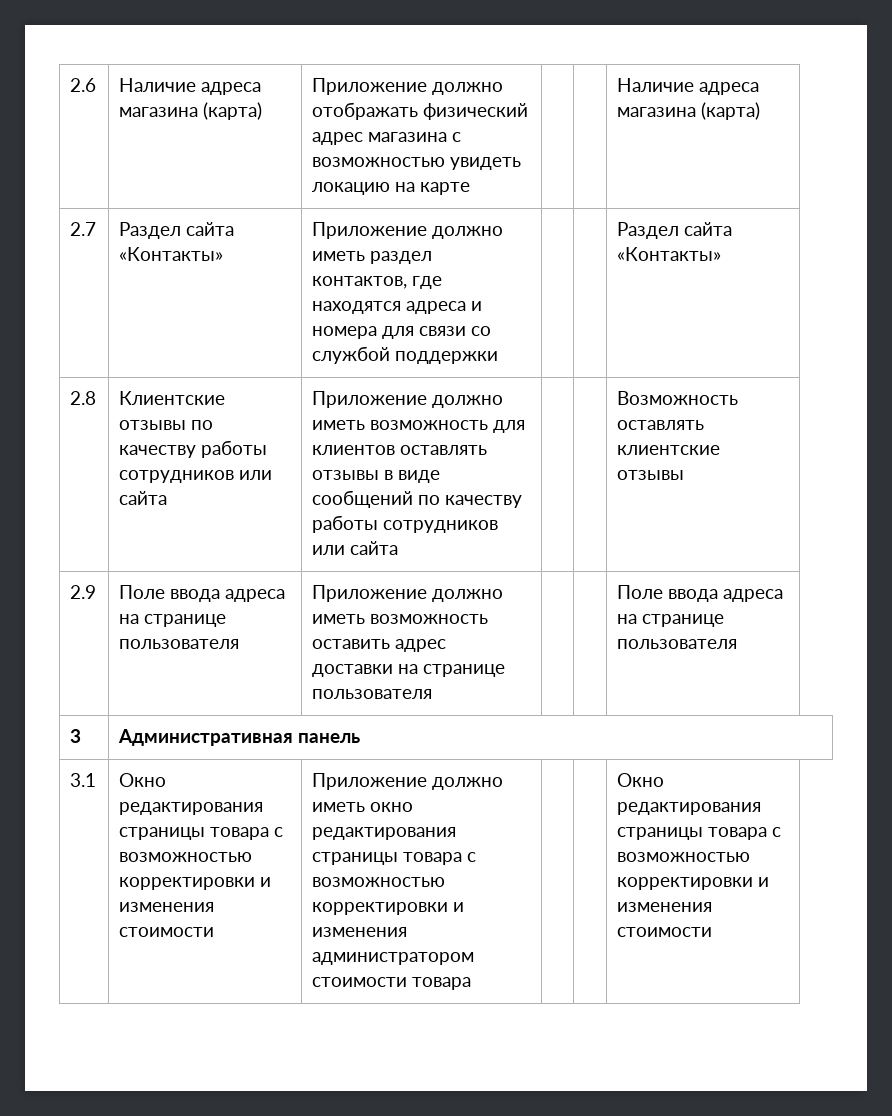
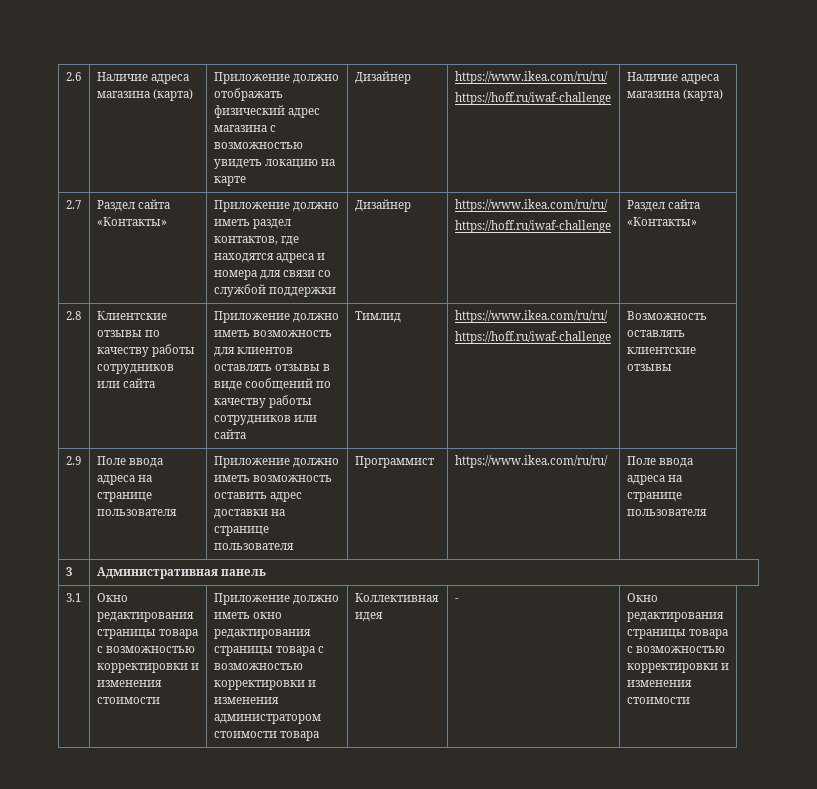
- 2.6 | Наличие адреса магазина (карта) | Приложение должно отображать физический адрес магазина с возможностью увидеть локацию на карте | | | Наличие адреса магазина (карта)
+ 2.6 | Наличие адреса магазина (карта) | Приложение должно отображать физический адрес магазина с возможностью увидеть локацию на карте | Дизайнер | https://www.ikea.com/ru/ru/
+ https://hoff.ru/iwaf-challenge | Наличие адреса магазина (карта)
- 2.7 | Раздел сайта «Контакты» | Приложение должно иметь раздел контактов, где находятся адреса и номера для связи со службой поддержки | | | Раздел сайта «Контакты»
+ 2.7 | Раздел сайта «Контакты» | Приложение должно иметь раздел контактов, где находятся адреса и номера для связи со службой поддержки | Дизайнер | https://www.ikea.com/ru/ru/
+ https://hoff.ru/iwaf-challenge | Раздел сайта «Контакты»
- 2.8 | Клиентские отзывы по качеству работы сотрудников или сайта | Приложение должно иметь возможность для клиентов оставлять отзывы в виде сообщений по качеству работы сотрудников или сайта | | | Возможность оставлять клиентские отзывы
+ 2.8 | Клиентские отзывы по качеству работы сотрудников или сайта | Приложение должно иметь возможность для клиентов оставлять отзывы в виде сообщений по качеству работы сотрудников или сайта | Тимлид | https://www.ikea.com/ru/ru/
+ https://hoff.ru/iwaf-challenge | Возможность оставлять клиентские отзывы
- 2.9 | Поле ввода адреса на странице пользователя | Приложение должно иметь возможность оставить адрес доставки на странице пользователя | | | Поле ввода адреса на странице пользователя
+ 2.9 | Поле ввода адреса на странице пользователя | Приложение должно иметь возможность оставить адрес доставки на странице пользователя | Программист | https://www.ikea.com/ru/ru/ | Поле ввода адреса на странице пользователя
- 3.1 | Окно редактирования страницы товара с возможностью корректировки и изменения стоимости | Приложение должно иметь окно редактирования страницы товара с возможностью корректировки и изменения администратором стоимости товара | | | Окно редактирования страницы товара с возможностью корректировки и изменения стоимости
+ 3.1 | Окно редактирования страницы товара с возможностью корректировки и изменения стоимости | Приложение должно иметь окно редактирования страницы товара с возможностью корректировки и изменения администратором стоимости товара | Коллективная идея | - | Окно редактирования страницы товара с возможностью корректировки и изменения стоимости

